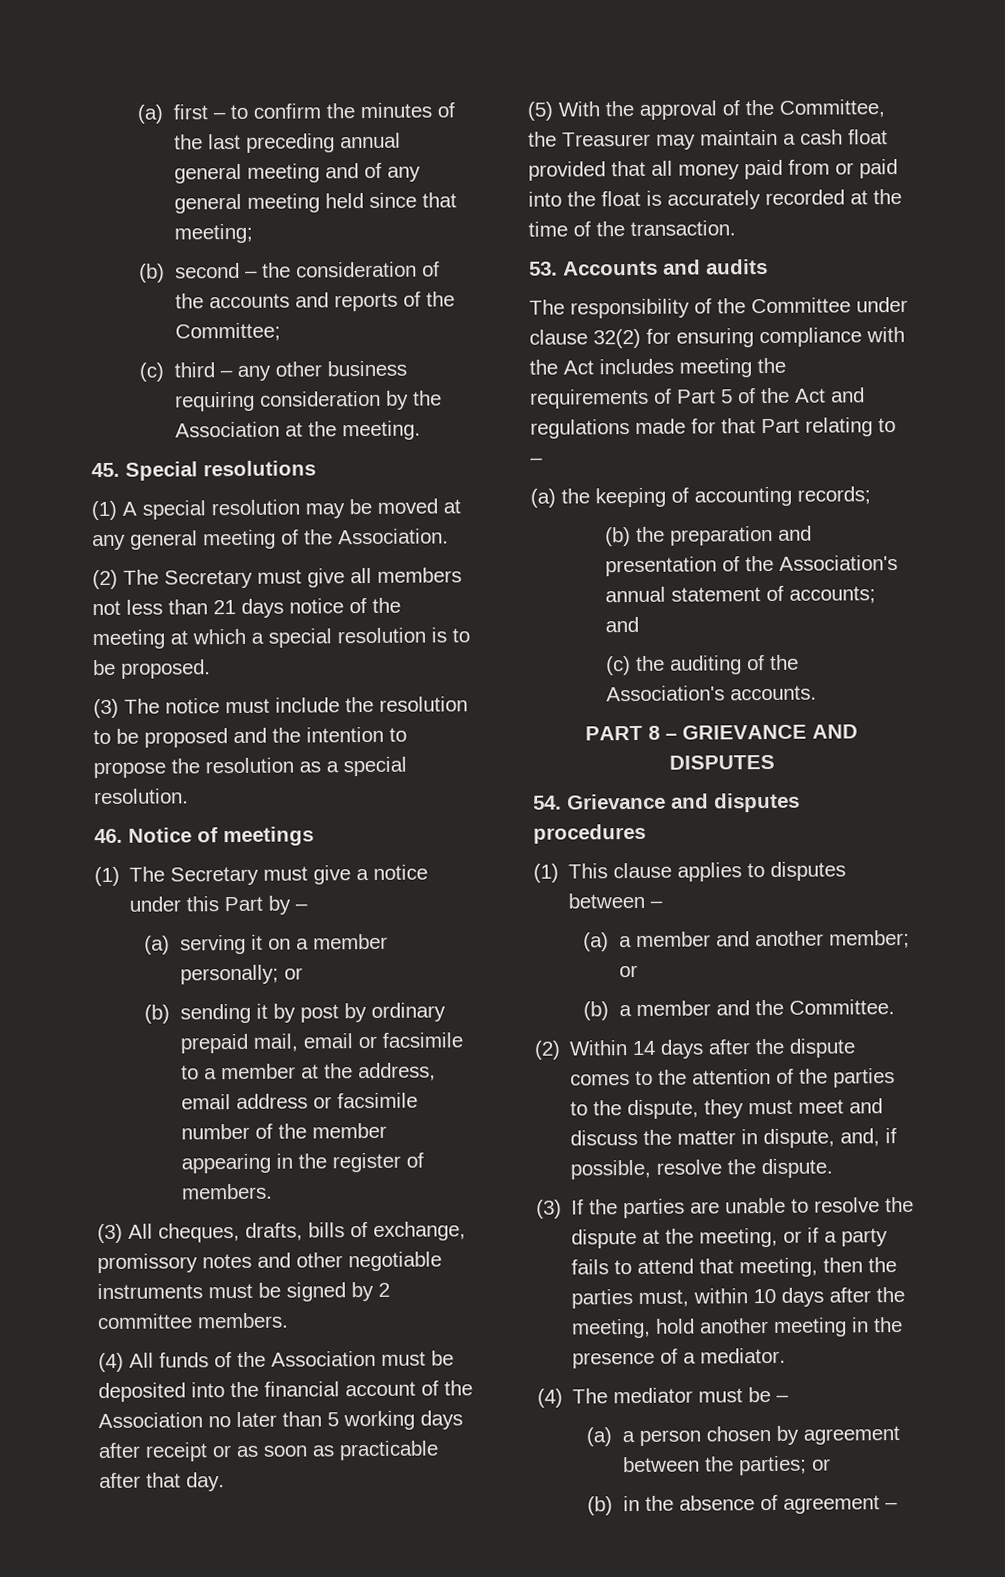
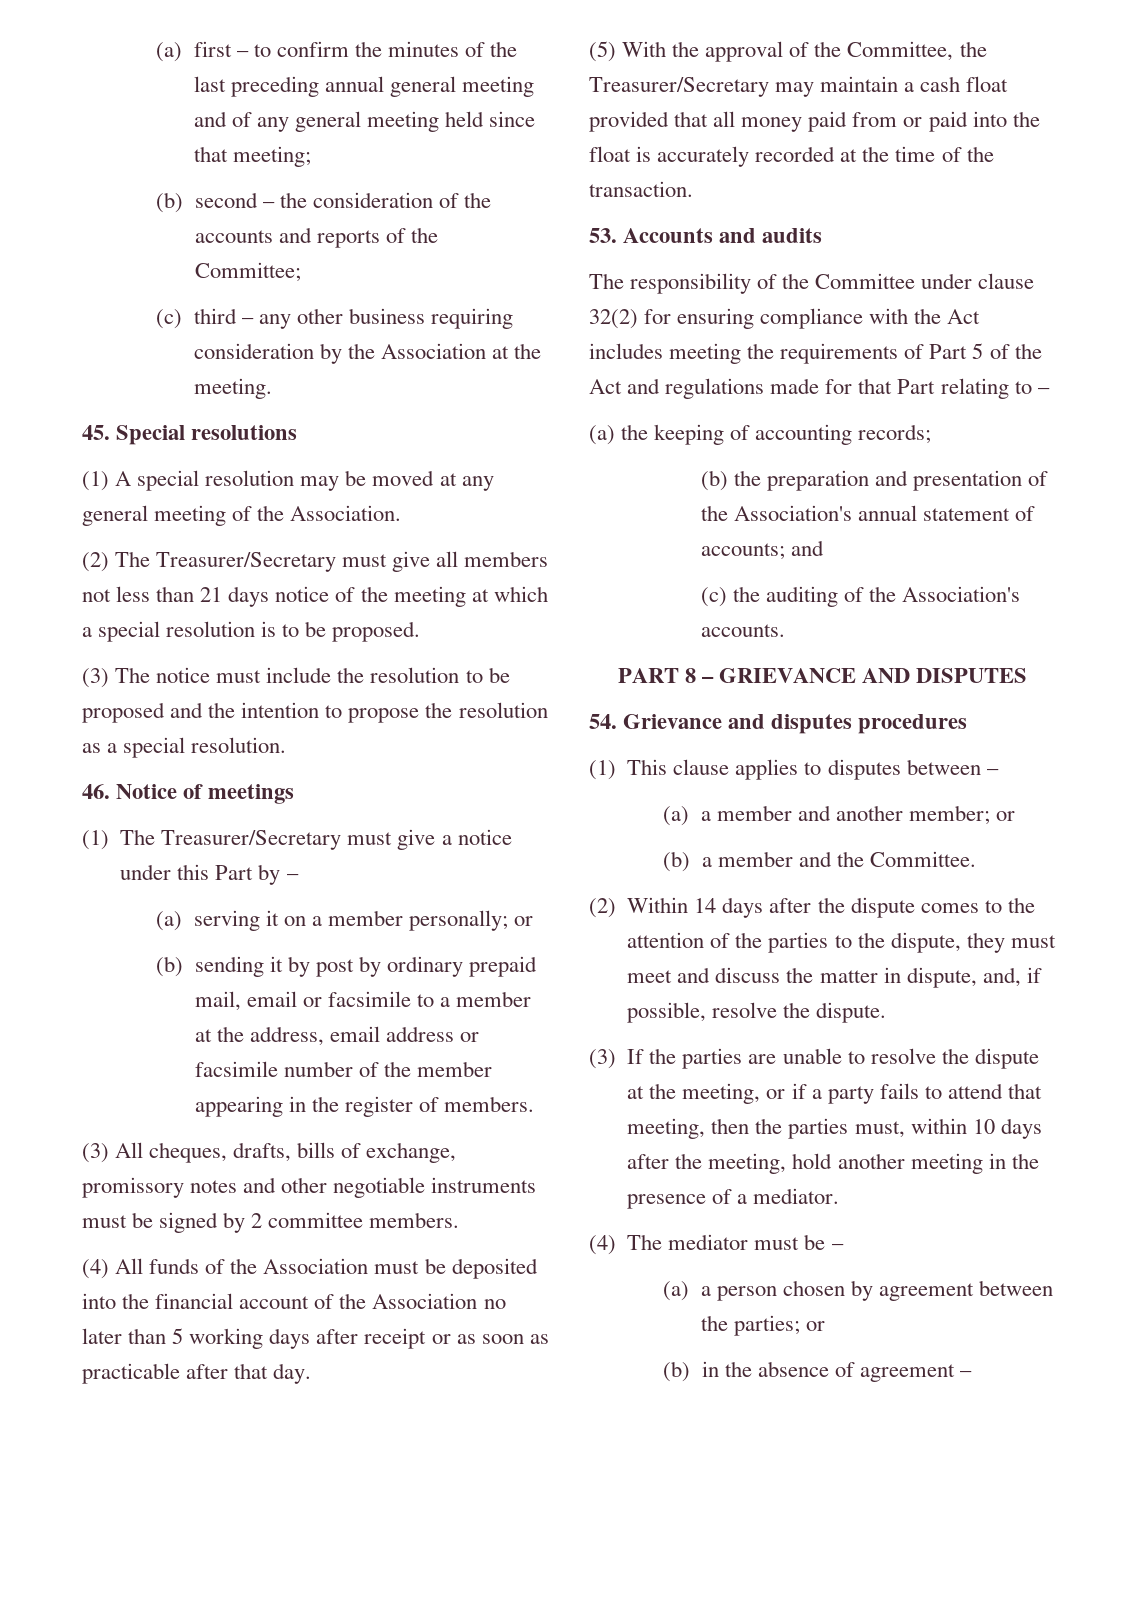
- (2) The Secretary must give all members not less than 21 days notice of the meeting at which a special resolution is to be proposed.
+ (2) The Treasurer/Secretary must give all members not less than 21 days notice of the meeting at which a special resolution is to be proposed.
- (1) The Secretary must give a notice under this Part by –
+ (1) The Treasurer/Secretary must give a notice under this Part by –
- (5) With the approval of the Committee, the Treasurer may maintain a cash float provided that all money paid from or paid into the float is accurately recorded at the time of the transaction.
+ (5) With the approval of the Committee, the Treasurer/Secretary may maintain a cash float provided that all money paid from or paid into the float is accurately recorded at the time of the transaction.

